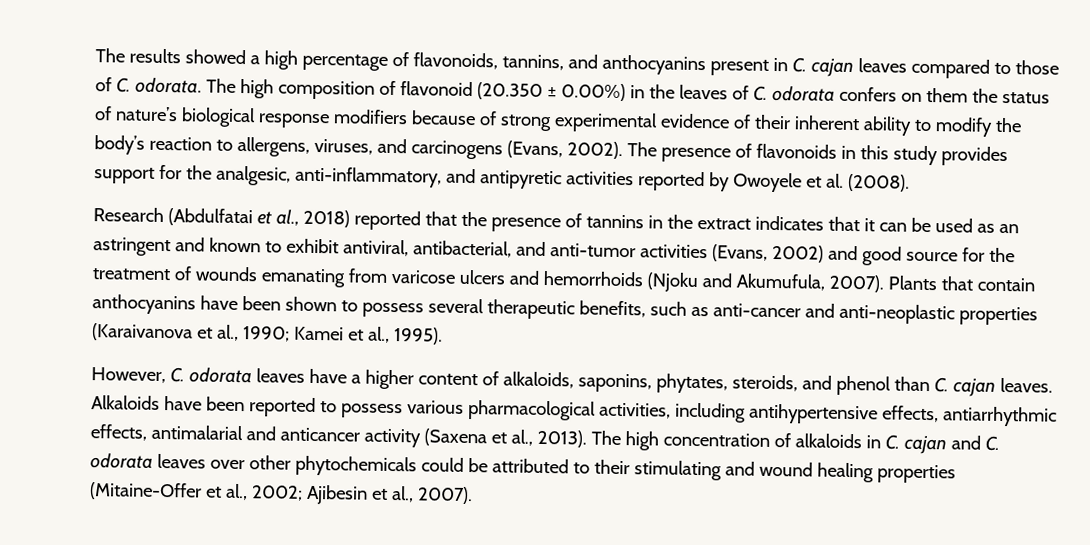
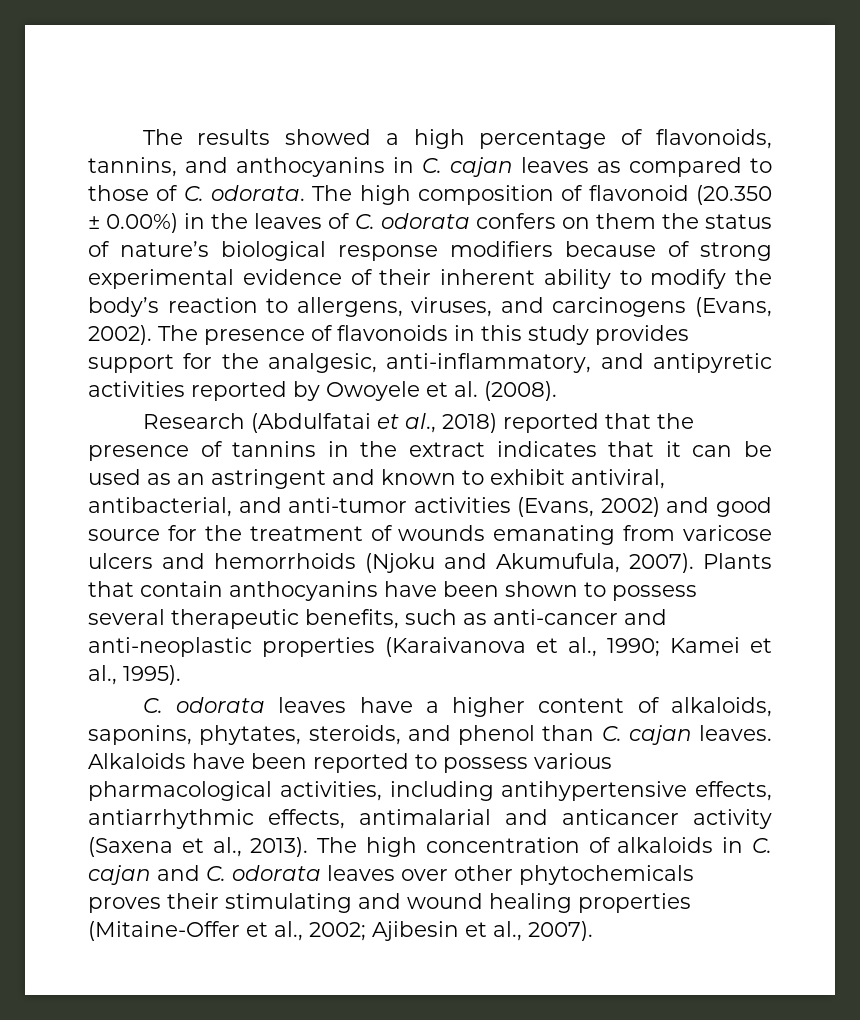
- The results showed a high percentage of flavonoids, tannins, and anthocyanins present in C. cajan leaves compared to those of C. odorata.
+ The results showed a high percentage of flavonoids, tannins, and anthocyanins in C. cajan leaves as compared to those of C. odorata.
- However, C. odorata leaves have a higher content of alkaloids, saponins, phytates, steroids, and phenol than C. cajan leaves.
+ C. odorata leaves have a higher content of alkaloids, saponins, phytates, steroids, and phenol than C. cajan leaves.
- The high concentration of alkaloids in C. cajan and C. odorata leaves over other phytochemicals could be attributed to their stimulating and wound healing properties (Mitaine-Offer et al., 2002; Ajibesin et al., 2007).
+ The high concentration of alkaloids in C. cajan and C. odorata leaves over other phytochemicals proves their stimulating and wound healing properties (Mitaine-Offer et al., 2002; Ajibesin et al., 2007).

